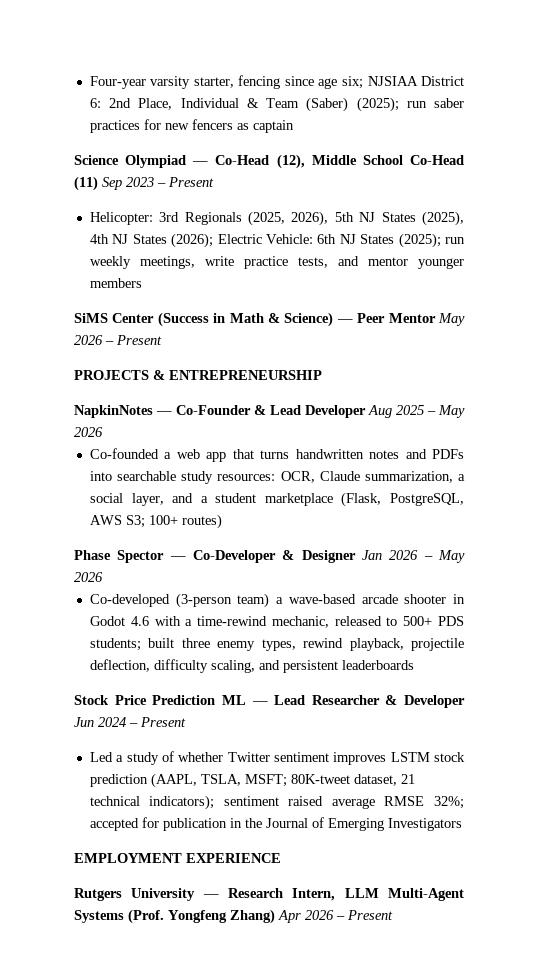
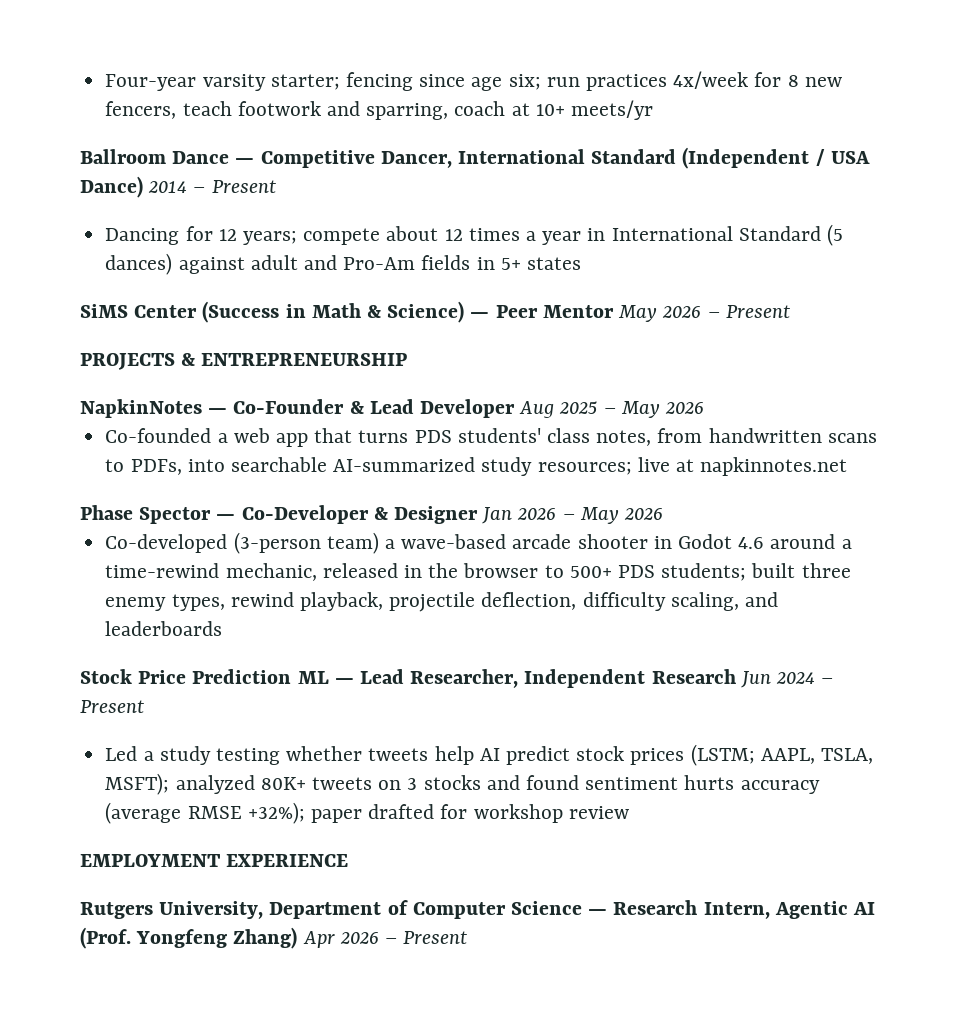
- Four-year varsity starter, fencing since age six; NJSIAA District 6: 2nd Place, Individual & Team (Saber) (2025); run saber practices for new fencers as captain
- Science Olympiad — Co-Head (12), Middle School Co-Head (11) Sep 2023 – Present
- Helicopter: 3rd Regionals (2025, 2026), 5th NJ States (2025), 4th NJ States (2026); Electric Vehicle: 6th NJ States (2025); run weekly meetings, write practice tests, and mentor younger members
+ Four-year varsity starter; fencing since age six; run practices 4x/week for 8 new fencers, teach footwork and sparring, coach at 10+ meets/yr
+ Ballroom Dance — Competitive Dancer, International Standard (Independent / USA Dance) 2014 – Present
+ Dancing for 12 years; compete about 12 times a year in International Standard (5 dances) against adult and Pro-Am fields in 5+ states
- Co-founded a web app that turns handwritten notes and PDFs into searchable study resources: OCR, Claude summarization, a social layer, and a student marketplace (Flask, PostgreSQL, AWS S3; 100+ routes)
+ Co-founded a web app that turns PDS students' class notes, from handwritten scans to PDFs, into searchable AI-summarized study resources; live at napkinnotes.net
- Co-developed (3-person team) a wave-based arcade shooter in Godot 4.6 with a time-rewind mechanic, released to 500+ PDS students; built three enemy types, rewind playback, projectile deflection, difficulty scaling, and persistent leaderboards
+ Co-developed (3-person team) a wave-based arcade shooter in Godot 4.6 around a time-rewind mechanic, released in the browser to 500+ PDS students; built three enemy types, rewind playback, projectile deflection, difficulty scaling, and leaderboards
- Stock Price Prediction ML — Lead Researcher & Developer Jun 2024 – Present
+ Stock Price Prediction ML — Lead Researcher, Independent Research Jun 2024 – Present
- Led a study of whether Twitter sentiment improves LSTM stock prediction (AAPL, TSLA, MSFT; 80K-tweet dataset, 21 technical indicators); sentiment raised average RMSE 32%; accepted for publication in the Journal of Emerging Investigators
+ Led a study testing whether tweets help AI predict stock prices (LSTM; AAPL, TSLA, MSFT); analyzed 80K+ tweets on 3 stocks and found sentiment hurts accuracy (average RMSE +32%); paper drafted for workshop review
  EMPLOYMENT EXPERIENCE
- Rutgers University — Research Intern, LLM Multi-Agent Systems (Prof. Yongfeng Zhang) Apr 2026 – Present
+ Rutgers University, Department of Computer Science — Research Intern, Agentic AI (Prof. Yongfeng Zhang) Apr 2026 – Present

